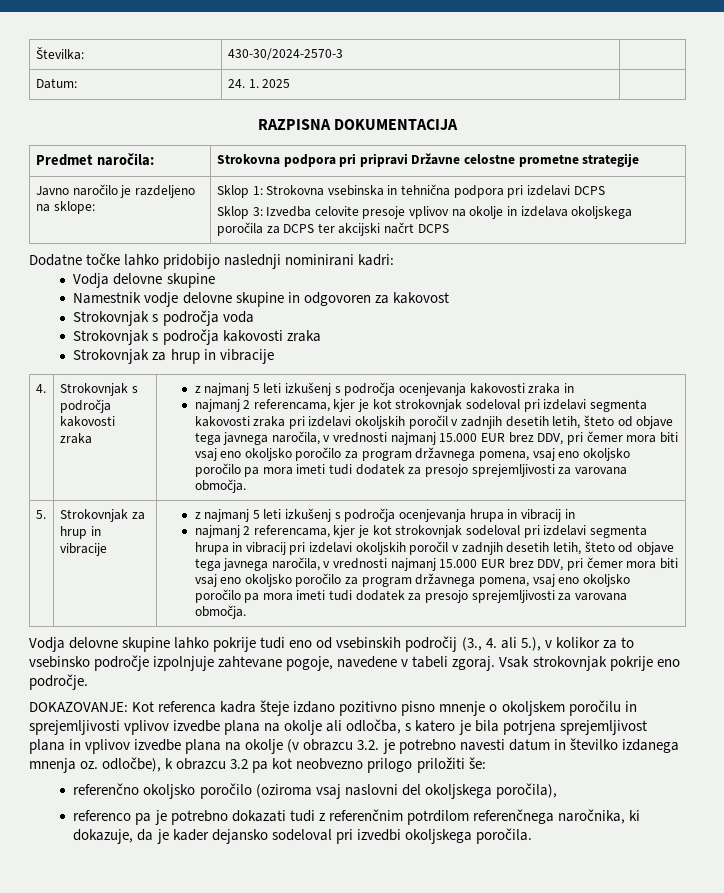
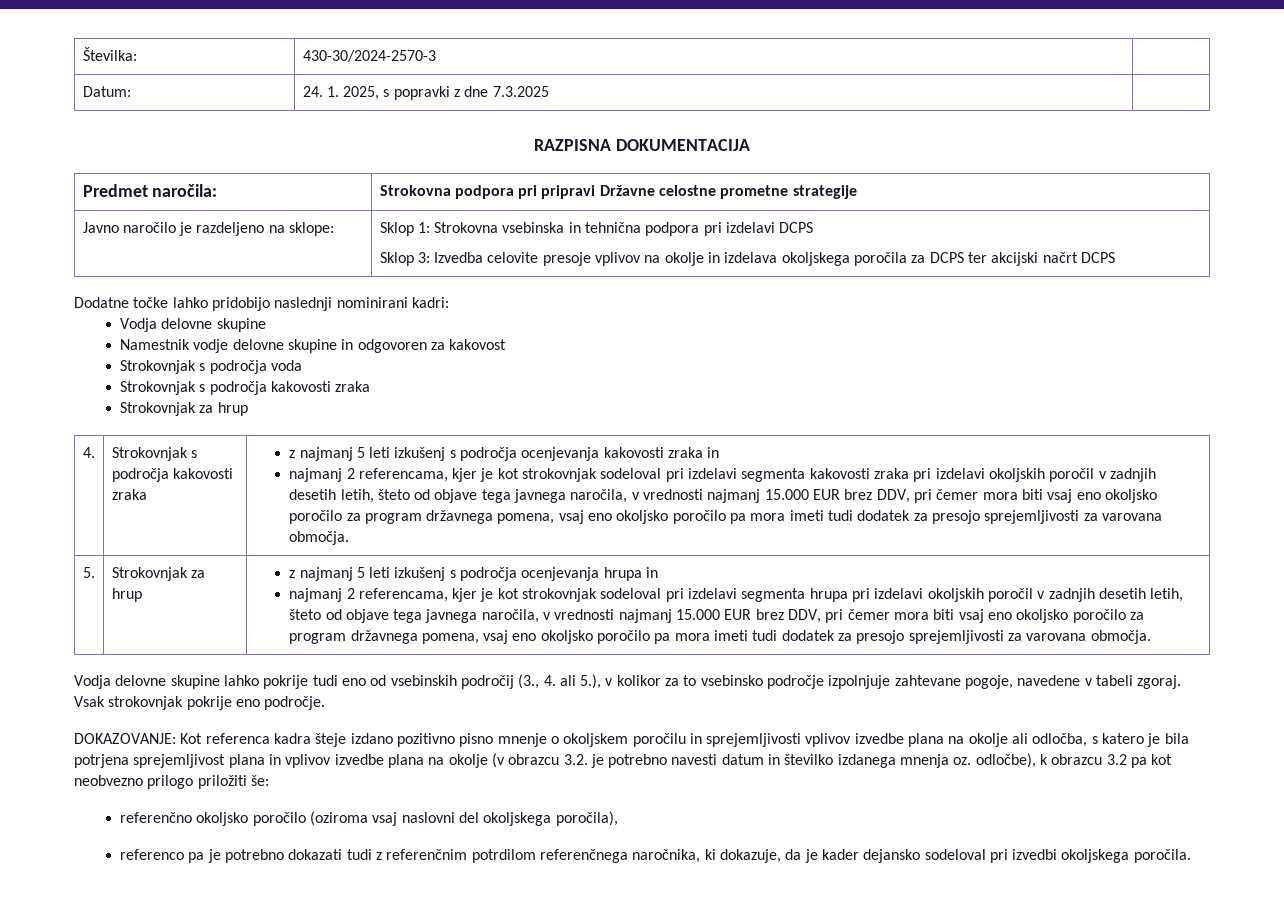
- Datum: | 24. 1. 2025 |
+ Datum: | 24. 1. 2025, s popravki z dne 7.3.2025 |
  Strokovnjak s področja voda
  Strokovnjak s področja kakovosti zraka
- Strokovnjak za hrup in vibracije
+ Strokovnjak za hrup
- 5. | Strokovnjak za hrup in vibracije
+ 5. | Strokovnjak za hrup
- z najmanj 5 leti izkušenj s področja ocenjevanja hrupa in vibracij in
+ z najmanj 5 leti izkušenj s področja ocenjevanja hrupa in
- najmanj 2 referencama, kjer je kot strokovnjak sodeloval pri izdelavi segmenta hrupa in vibracij pri izdelavi okoljskih poročil v zadnjih desetih letih, šteto od objave tega javnega naročila, v vrednosti najmanj 15.000 EUR brez DDV, pri čemer mora biti vsaj eno okoljsko poročilo za program državnega pomena, vsaj eno okoljsko poročilo pa mora imeti tudi dodatek za presojo sprejemljivosti za varovana območja.
+ najmanj 2 referencama, kjer je kot strokovnjak sodeloval pri izdelavi segmenta hrupa pri izdelavi okoljskih poročil v zadnjih desetih letih, šteto od objave tega javnega naročila, v vrednosti najmanj 15.000 EUR brez DDV, pri čemer mora biti vsaj eno okoljsko poročilo za program državnega pomena, vsaj eno okoljsko poročilo pa mora imeti tudi dodatek za presojo sprejemljivosti za varovana območja.

